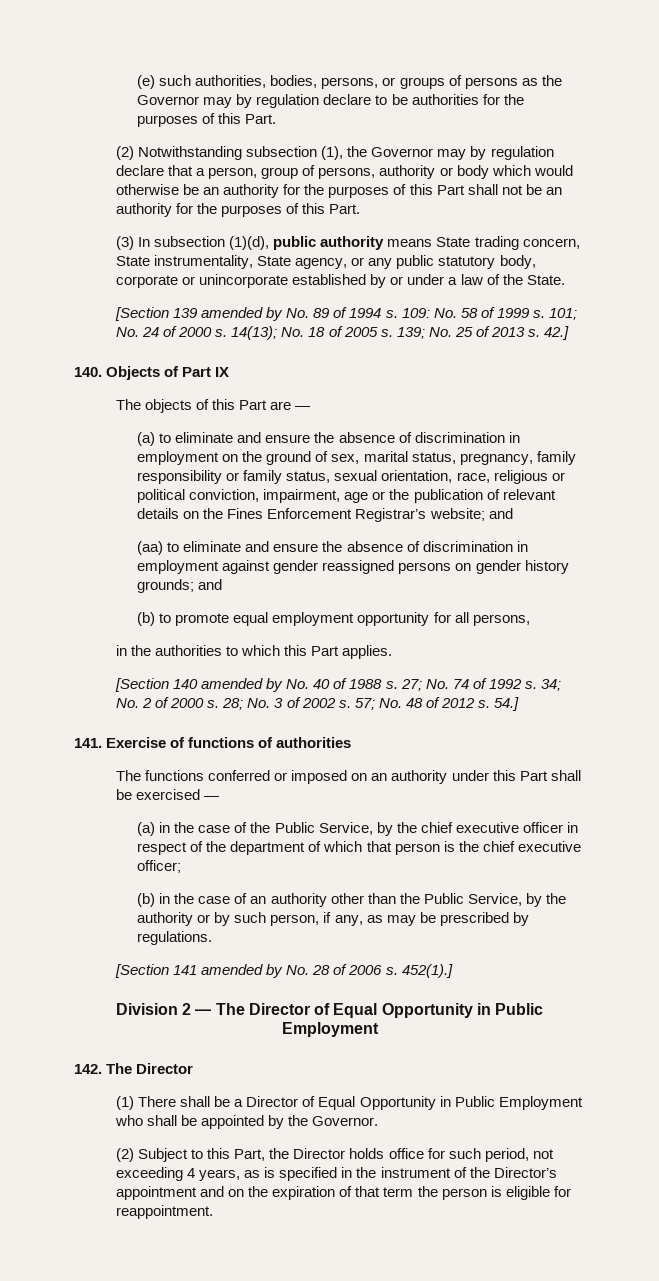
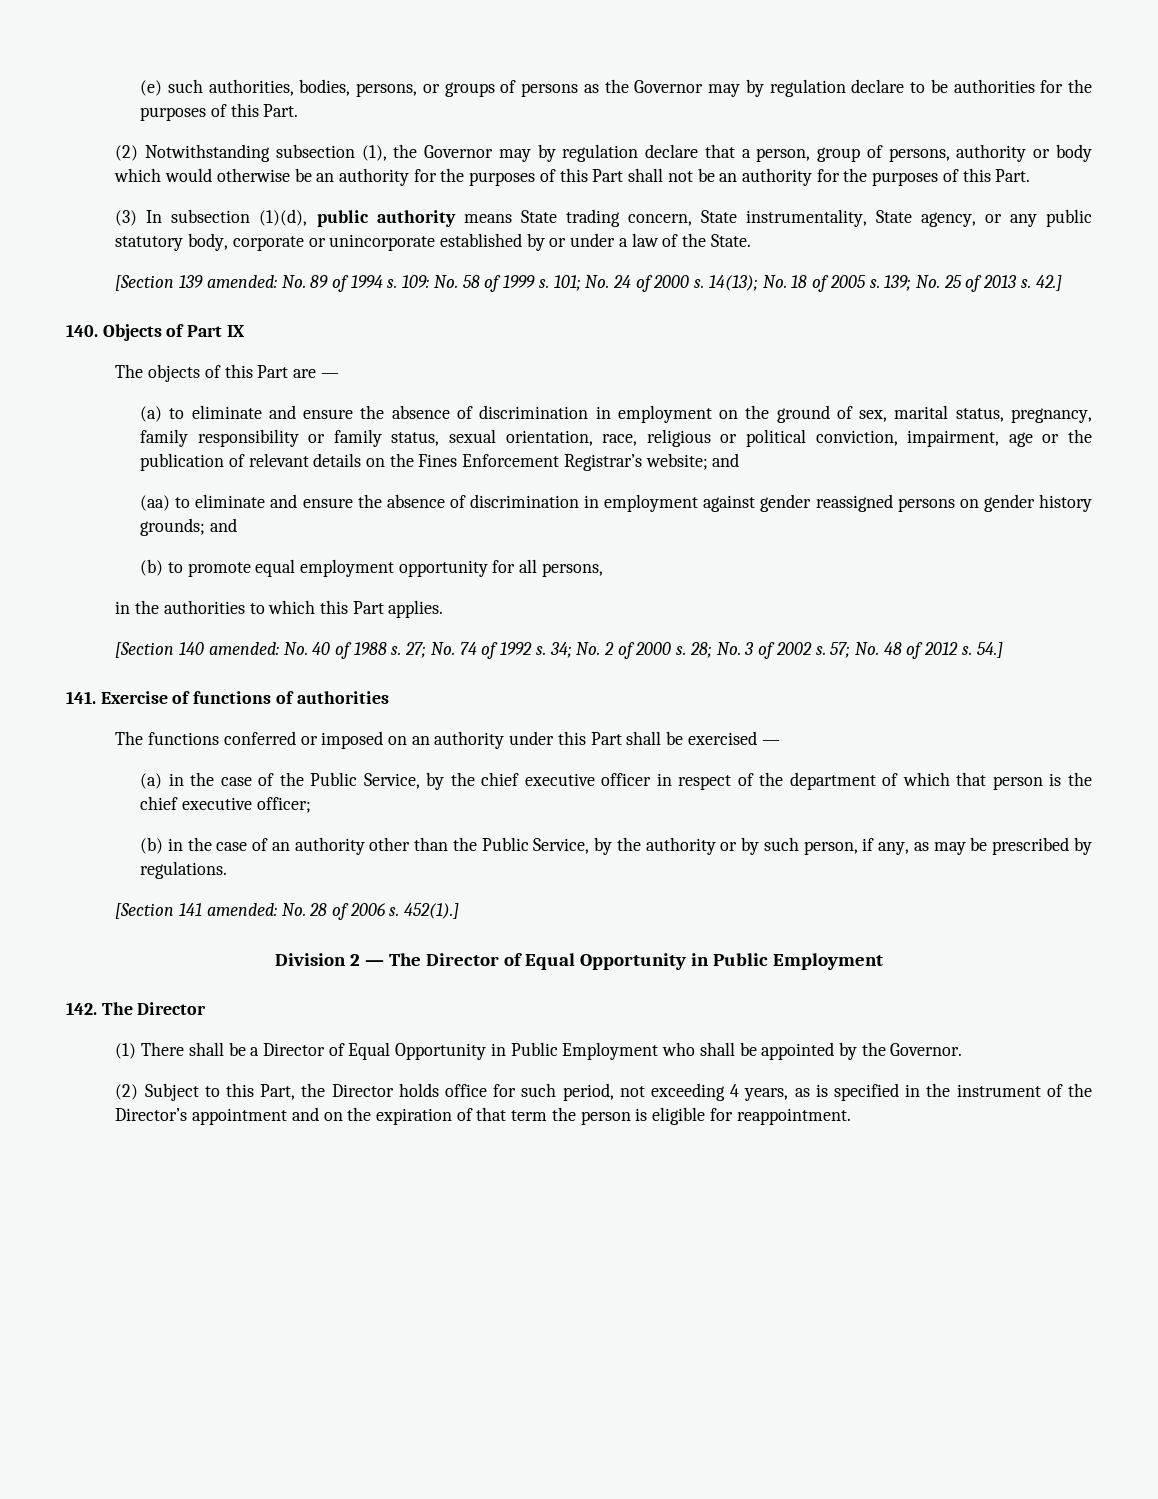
- [Section 139 amended by No. 89 of 1994 s.
+ [Section 139 amended: No. 89 of 1994 s.
- [Section 140 amended by No. 40 of 1988 s.
+ [Section 140 amended: No. 40 of 1988 s.
- [Section 141 amended by No. 28 of 2006 s.
+ [Section 141 amended: No. 28 of 2006 s.

